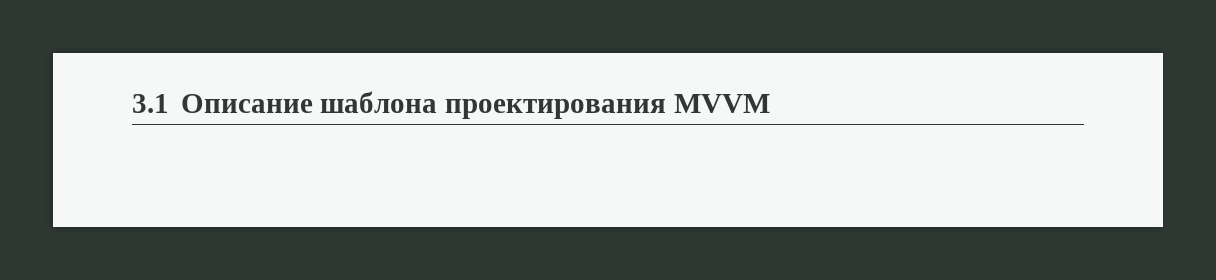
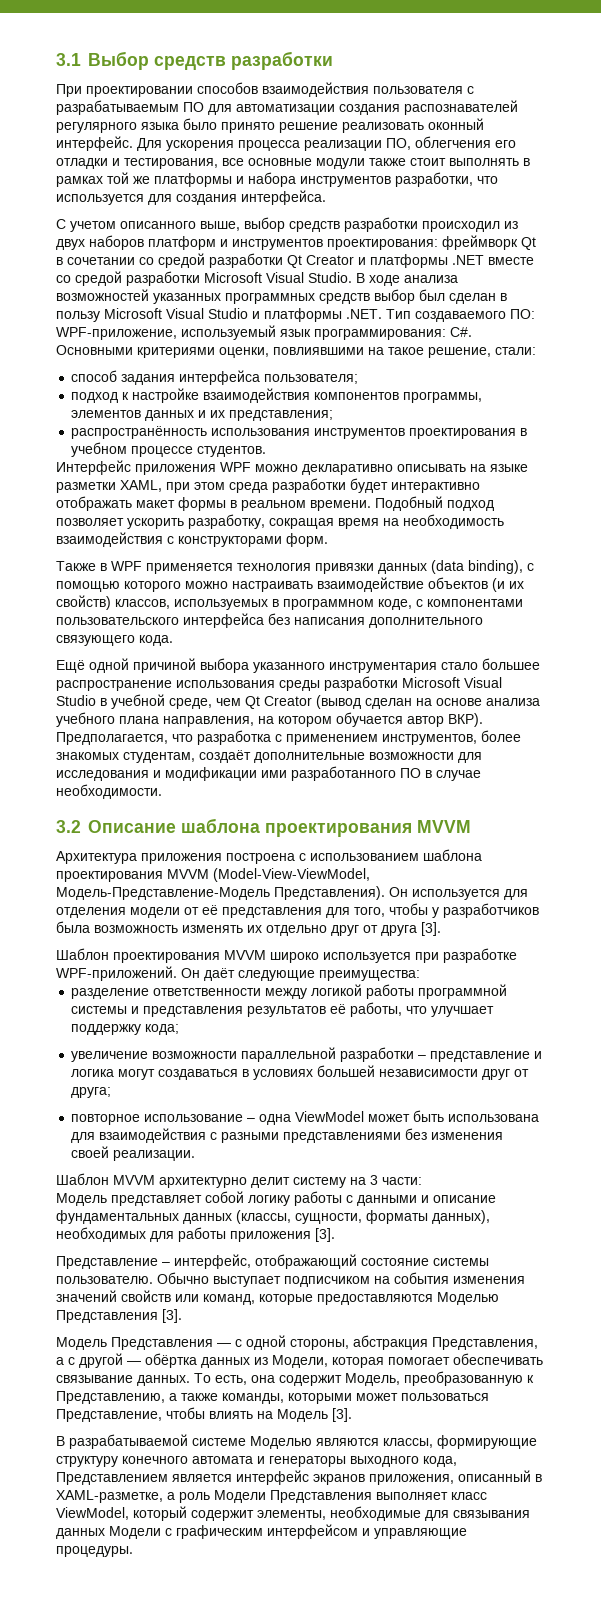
- 3.1 Описание шаблона проектирования MVVM
+ 3.1 Выбор средств разработки
+ При проектировании способов взаимодействия пользователя с разрабатываемым ПО для автоматизации создания распознавателей регулярного языка было принято решение реализовать оконный интерфейс. Для ускорения процесса реализации ПО, облегчения его отладки и тестирования, все основные модули также стоит выполнять в рамках той же платформы и набора инструментов разработки, что используется для создания интерфейса.
+ С учетом описанного выше, выбор средств разработки происходил из двух наборов платформ и инструментов проектирования: фреймворк Qt в сочетании со средой разработки Qt Creator и платформы .NET вместе со средой разработки Microsoft Visual Studio. В ходе анализа возможностей указанных программных средств выбор был сделан в пользу Microsoft Visual Studio и платформы .NET. Тип создаваемого ПО: WPF-приложение, используемый язык программирования: C#. Основными критериями оценки, повлиявшими на такое решение, стали:
+ способ задания интерфейса пользователя;
+ подход к настройке взаимодействия компонентов программы, элементов данных и их представления;
+ распространённость использования инструментов проектирования в учебном процессе студентов.
+ Интерфейс приложения WPF можно декларативно описывать на языке разметки XAML, при этом среда разработки будет интерактивно отображать макет формы в реальном времени. Подобный подход позволяет ускорить разработку, сокращая время на необходимость взаимодействия с конструкторами форм.
+ Также в WPF применяется технология привязки данных (data binding), с помощью которого можно настраивать взаимодействие объектов (и их свойств) классов, используемых в программном коде, с компонентами пользовательского интерфейса без написания дополнительного связующего кода.
+ Ещё одной причиной выбора указанного инструментария стало большее распространение использования среды разработки Microsoft Visual Studio в учебной среде, чем Qt Creator (вывод сделан на основе анализа учебного плана направления, на котором обучается автор ВКР). Предполагается, что разработка с применением инструментов, более знакомых студентам, создаёт дополнительные возможности для исследования и модификации ими разработанного ПО в случае необходимости.
+ 3.2 Описание шаблона проектирования MVVM
+ Архитектура приложения построена с использованием шаблона проектирования MVVM (Model-View-ViewModel, Модель-Представление-Модель Представления). Он используется для отделения модели от её представления для того, чтобы у разработчиков была возможность изменять их отдельно друг от друга [3].
+ Шаблон проектирования MVVM широко используется при разработке WPF-приложений. Он даёт следующие преимущества:
+ разделение ответственности между логикой работы программной системы и представления результатов её работы, что улучшает поддержку кода;
+ увеличение возможности параллельной разработки – представление и логика могут создаваться в условиях большей независимости друг от друга;
+ повторное использование – одна ViewModel может быть использована для взаимодействия с разными представлениями без изменения своей реализации.
+ Шаблон MVVM архитектурно делит систему на 3 части:
+ Модель представляет собой логику работы с данными и описание фундаментальных данных (классы, сущности, форматы данных), необходимых для работы приложения [3].
+ Представление – интерфейс, отображающий состояние системы пользователю. Обычно выступает подписчиком на события изменения значений свойств или команд, которые предоставляются Моделью Представления [3].
+ Модель Представления — с одной стороны, абстракция Представления, а с другой — обёртка данных из Модели, которая помогает обеспечивать связывание данных. То есть, она содержит Модель, преобразованную к Представлению, а также команды, которыми может пользоваться Представление, чтобы влиять на Модель [3].
+ В разрабатываемой системе Моделью являются классы, формирующие структуру конечного автомата и генераторы выходного кода, Представлением является интерфейс экранов приложения, описанный в XAML-разметке, а роль Модели Представления выполняет класс ViewModel, который содержит элементы, необходимые для связывания данных Модели с графическим интерфейсом и управляющие процедуры.

